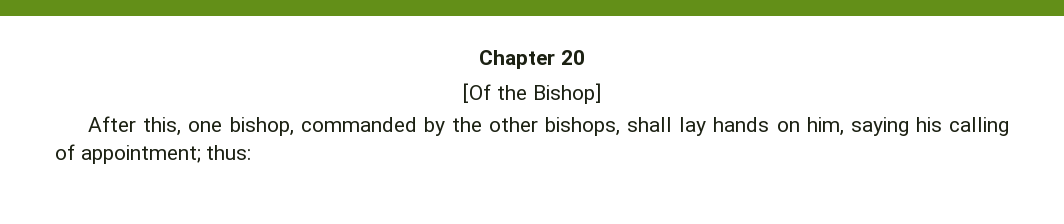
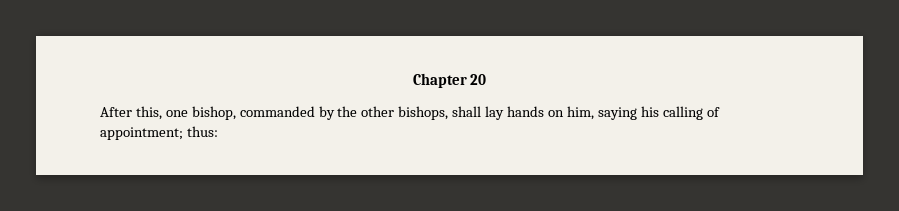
- [Of the Bishop]

